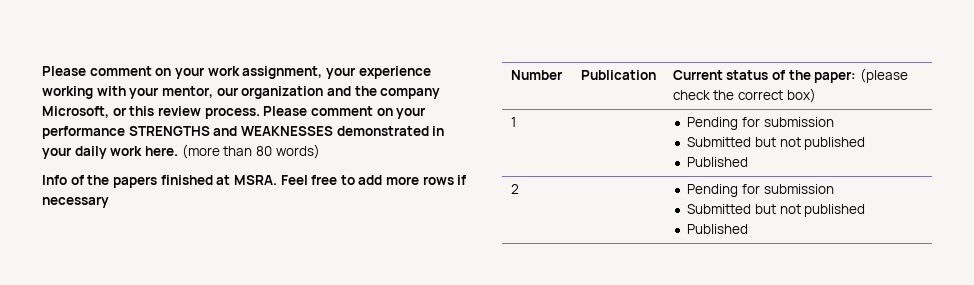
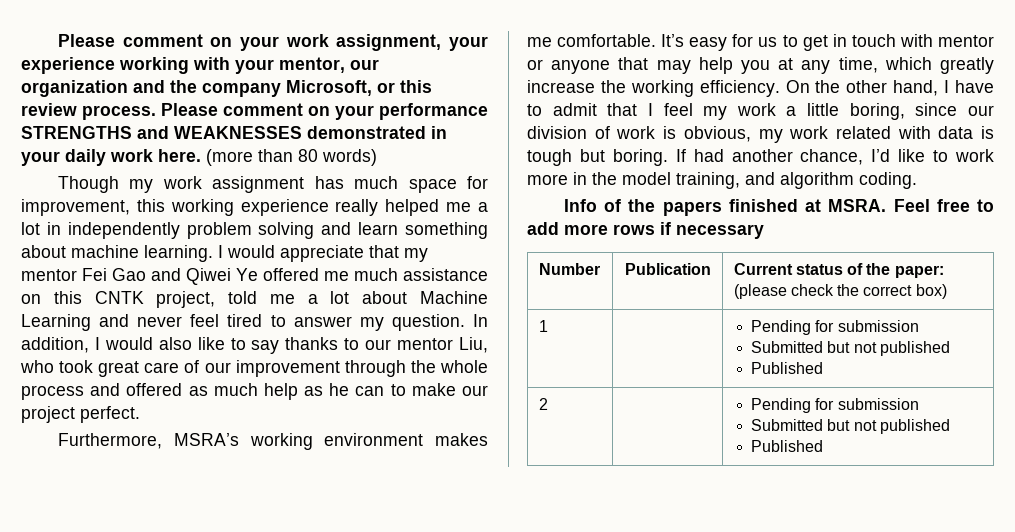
+ Though my work assignment has much space for improvement, this working experience really helped me a lot in independently problem solving and learn something about machine learning. I would appreciate that my mentor Fei Gao and Qiwei Ye offered me much assistance on this CNTK project, told me a lot about Machine Learning and never feel tired to answer my question. In addition, I would also like to say thanks to our mentor Liu, who took great care of our improvement through the whole process and offered as much help as he can to make our project perfect.
+ Furthermore, MSRA’s working environment makes me comfortable. It’s easy for us to get in touch with mentor or anyone that may help you at any time, which greatly increase the working efficiency. On the other hand, I have to admit that I feel my work a little boring, since our division of work is obvious, my work related with data is tough but boring. If had another chance, I’d like to work more in the model training, and algorithm coding.

